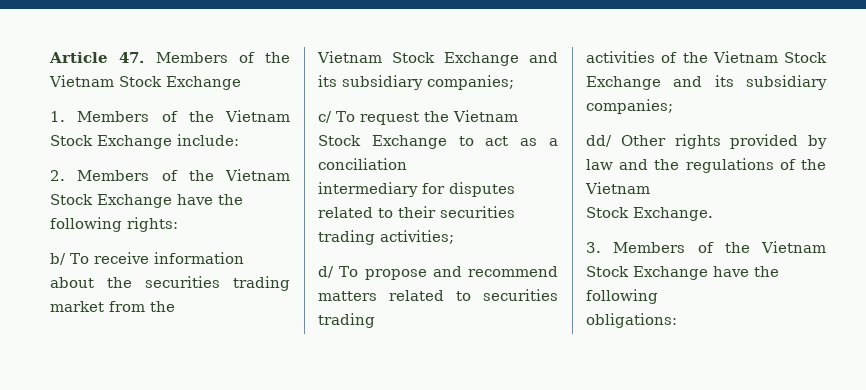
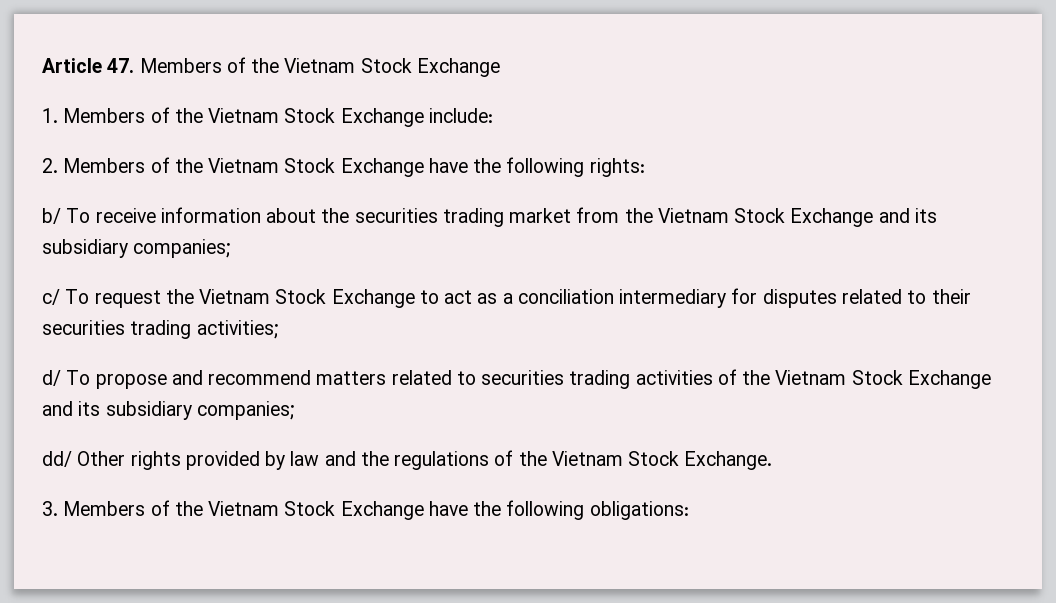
- b/ To receive information about the securities trading market from the
- Vietnam Stock Exchange and its subsidiary companies;
+ b/ To receive information about the securities trading market from the Vietnam Stock Exchange and its subsidiary companies;
- c/ To request the Vietnam Stock Exchange to act as a conciliation
- intermediary for disputes related to their securities trading activities;
+ c/ To request the Vietnam Stock Exchange to act as a conciliation intermediary for disputes related to their securities trading activities;
- d/ To propose and recommend matters related to securities trading
- activities of the Vietnam Stock Exchange and its subsidiary companies;
+ d/ To propose and recommend matters related to securities trading activities of the Vietnam Stock Exchange and its subsidiary companies;
- dd/ Other rights provided by law and the regulations of the Vietnam
- Stock Exchange.
+ dd/ Other rights provided by law and the regulations of the Vietnam Stock Exchange.
- 3. Members of the Vietnam Stock Exchange have the following
- obligations:
+ 3. Members of the Vietnam Stock Exchange have the following obligations:

